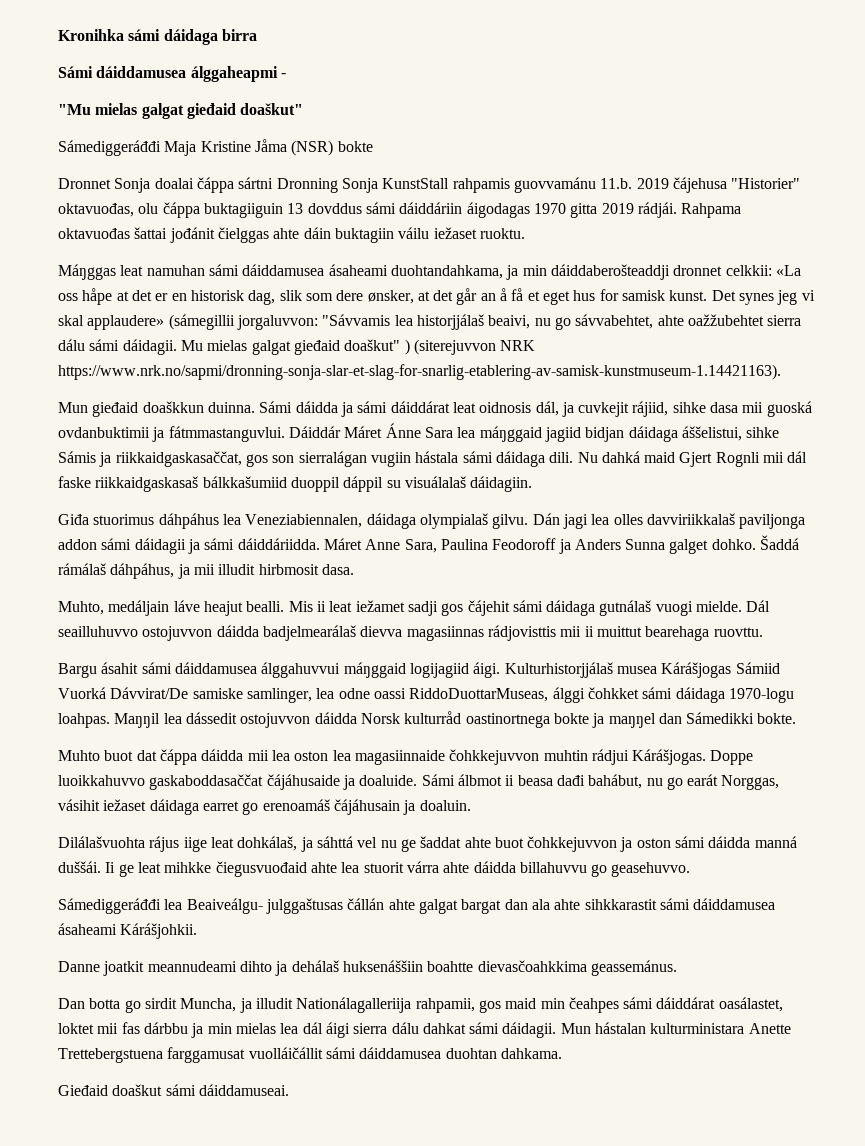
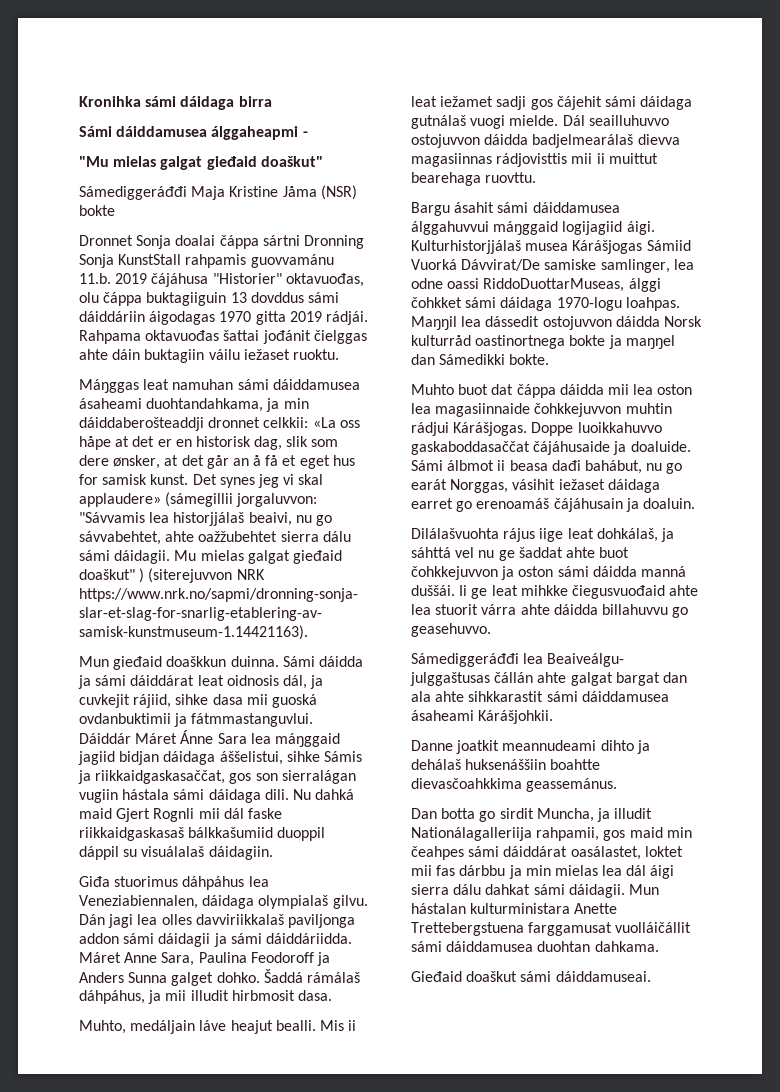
- Dronnet Sonja doalai čáppa sártni Dronning Sonja KunstStall rahpamis guovvamánu 11.b. 2019 čájehusa "Historier" oktavuođas, olu čáppa buktagiiguin 13 dovddus sámi dáiddáriin áigodagas 1970 gitta 2019 rádjái.
+ Dronnet Sonja doalai čáppa sártni Dronning Sonja KunstStall rahpamis guovvamánu 11.b. 2019 čájáhusa "Historier" oktavuođas, olu čáppa buktagiiguin 13 dovddus sámi dáiddáriin áigodagas 1970 gitta 2019 rádjái.

